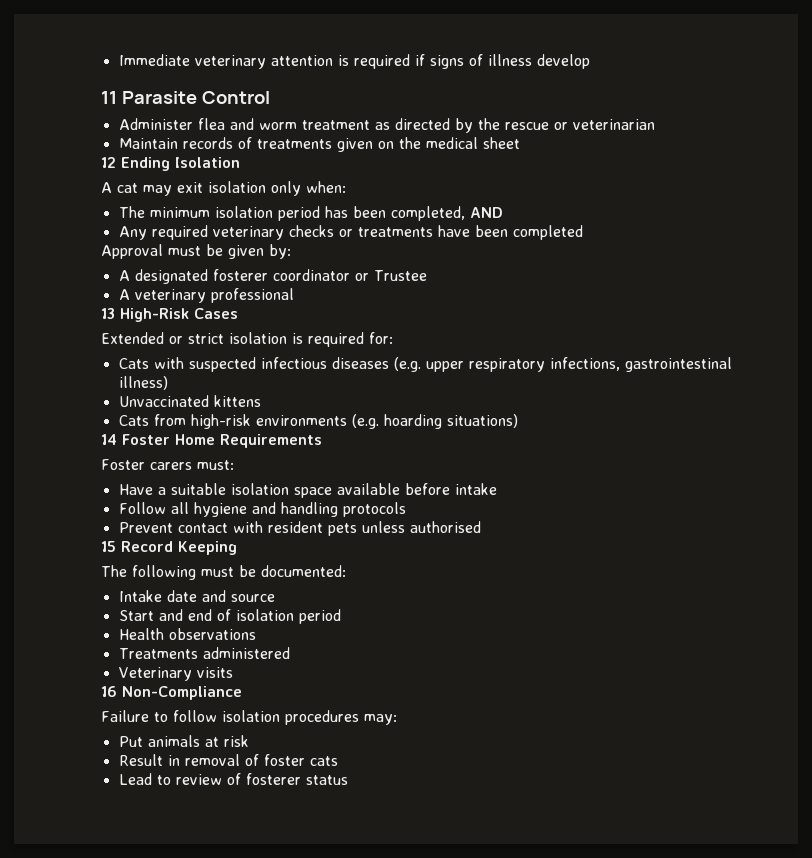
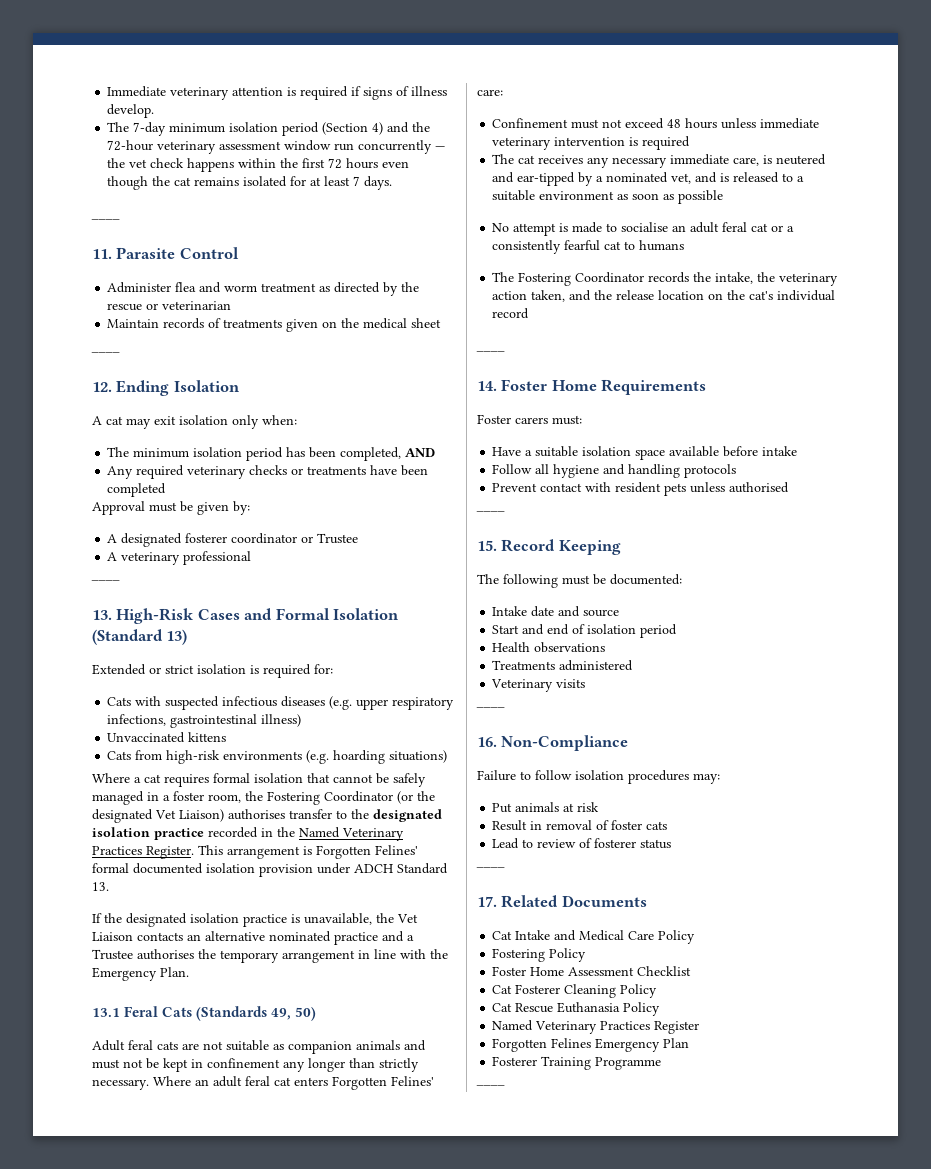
- Immediate veterinary attention is required if signs of illness develop
- 11 Parasite Control
+ Immediate veterinary attention is required if signs of illness develop.
+ The 7-day minimum isolation period (Section 4) and the 72-hour veterinary assessment window run concurrently — the vet check happens within the first 72 hours even though the cat remains isolated for at least 7 days.
+ ____
+ 11. Parasite Control
  Maintain records of treatments given on the medical sheet
- 12 Ending Isolation
+ ____
+ 12. Ending Isolation
  A veterinary professional
- 13 High-Risk Cases
+ ____
+ 13. High-Risk Cases and Formal Isolation (Standard 13)
- 14 Foster Home Requirements
+ Where a cat requires formal isolation that cannot be safely managed in a foster room, the Fostering Coordinator (or the designated Vet Liaison) authorises transfer to the designated isolation practice recorded in the Named Veterinary Practices Register. This arrangement is Forgotten Felines' formal documented isolation provision under ADCH Standard 13.
+ If the designated isolation practice is unavailable, the Vet Liaison contacts an alternative nominated practice and a Trustee authorises the temporary arrangement in line with the Emergency Plan.
+ 13.1 Feral Cats (Standards 49, 50)
+ Adult feral cats are not suitable as companion animals and must not be kept in confinement any longer than strictly necessary. Where an adult feral cat enters Forgotten Felines' care:
+ Confinement must not exceed 48 hours unless immediate veterinary intervention is required
+ The cat receives any necessary immediate care, is neutered and ear-tipped by a nominated vet, and is released to a suitable environment as soon as possible
+ No attempt is made to socialise an adult feral cat or a consistently fearful cat to humans
+ The Fostering Coordinator records the intake, the veterinary action taken, and the release location on the cat's individual record
+ ____
+ 14. Foster Home Requirements
  Prevent contact with resident pets unless authorised
- 15 Record Keeping
+ ____
+ 15. Record Keeping
  Veterinary visits
- 16 Non-Compliance
+ ____
+ 16. Non-Compliance
  Lead to review of fosterer status
+ ____
+ 17. Related Documents
+ Cat Intake and Medical Care Policy
+ Fostering Policy
+ Foster Home Assessment Checklist
+ Cat Fosterer Cleaning Policy
+ Cat Rescue Euthanasia Policy
+ Named Veterinary Practices Register
+ Forgotten Felines Emergency Plan
+ Fosterer Training Programme
+ ____

